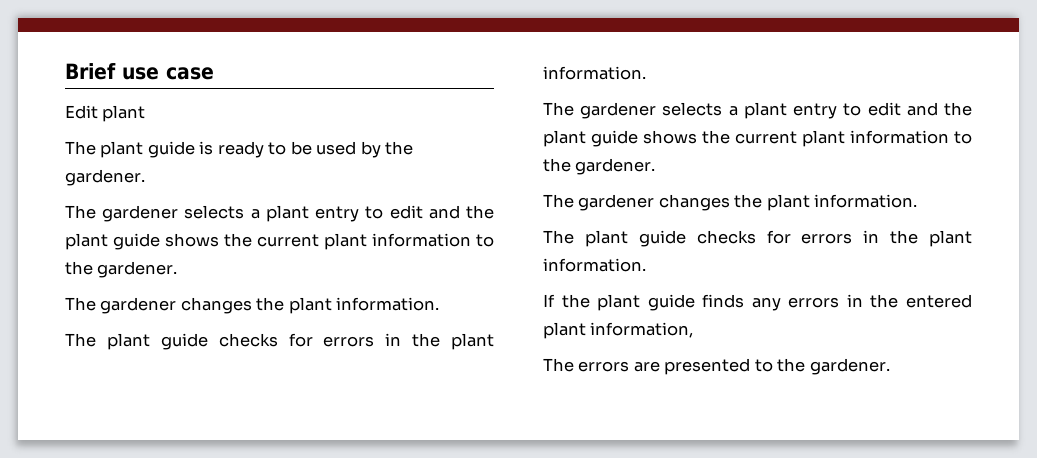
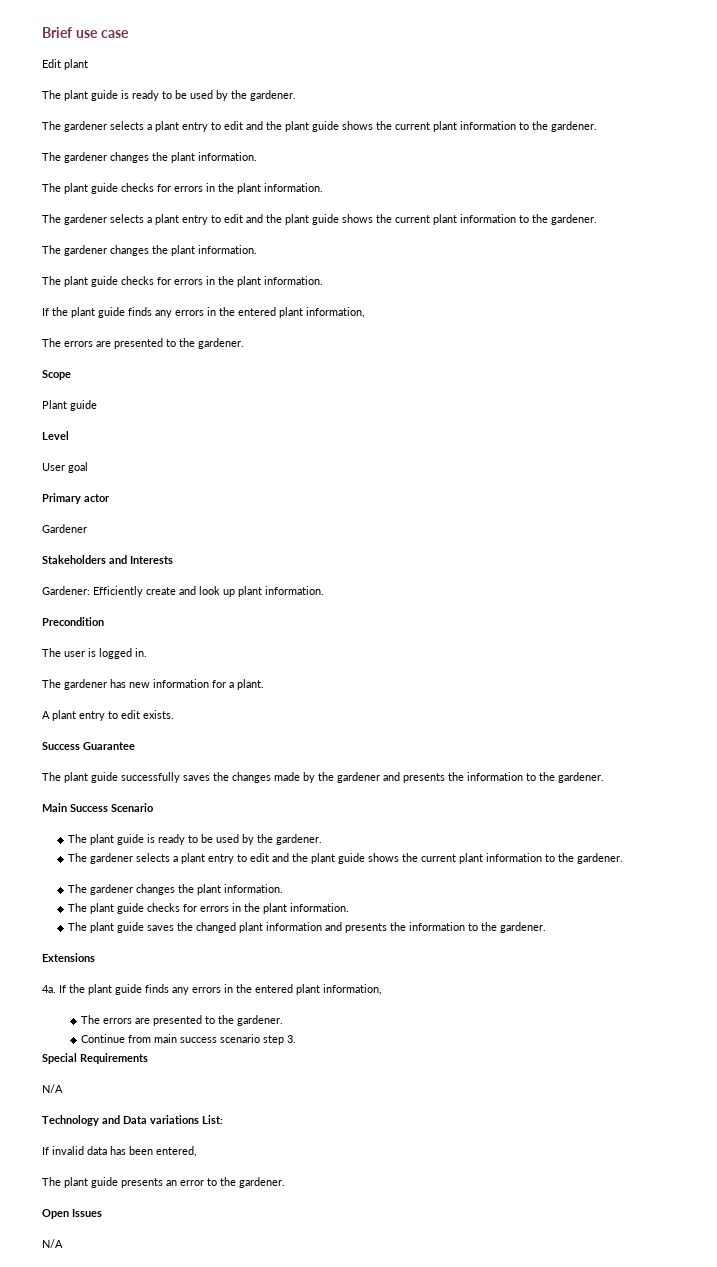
+ Scope
+ Plant guide
+ Level
+ User goal
+ Primary actor
+ Gardener
+ Stakeholders and Interests
+ Gardener: Efficiently create and look up plant information.
+ Precondition
+ The user is logged in.
+ The gardener has new information for a plant.
+ A plant entry to edit exists.
+ Success Guarantee
+ The plant guide successfully saves the changes made by the gardener and presents the information to the gardener.
+ Main Success Scenario
+ The plant guide is ready to be used by the gardener.
+ The gardener selects a plant entry to edit and the plant guide shows the current plant information to the gardener.
+ The gardener changes the plant information.
+ The plant guide checks for errors in the plant information.
+ The plant guide saves the changed plant information and presents the information to the gardener.
+ Extensions
+ 4a. If the plant guide finds any errors in the entered plant information,
+ The errors are presented to the gardener.
+ Continue from main success scenario step 3.
+ Special Requirements
+ N/A
+ Technology and Data variations List:
+ If invalid data has been entered,
+ The plant guide presents an error to the gardener.
+ Open Issues
+ N/A

